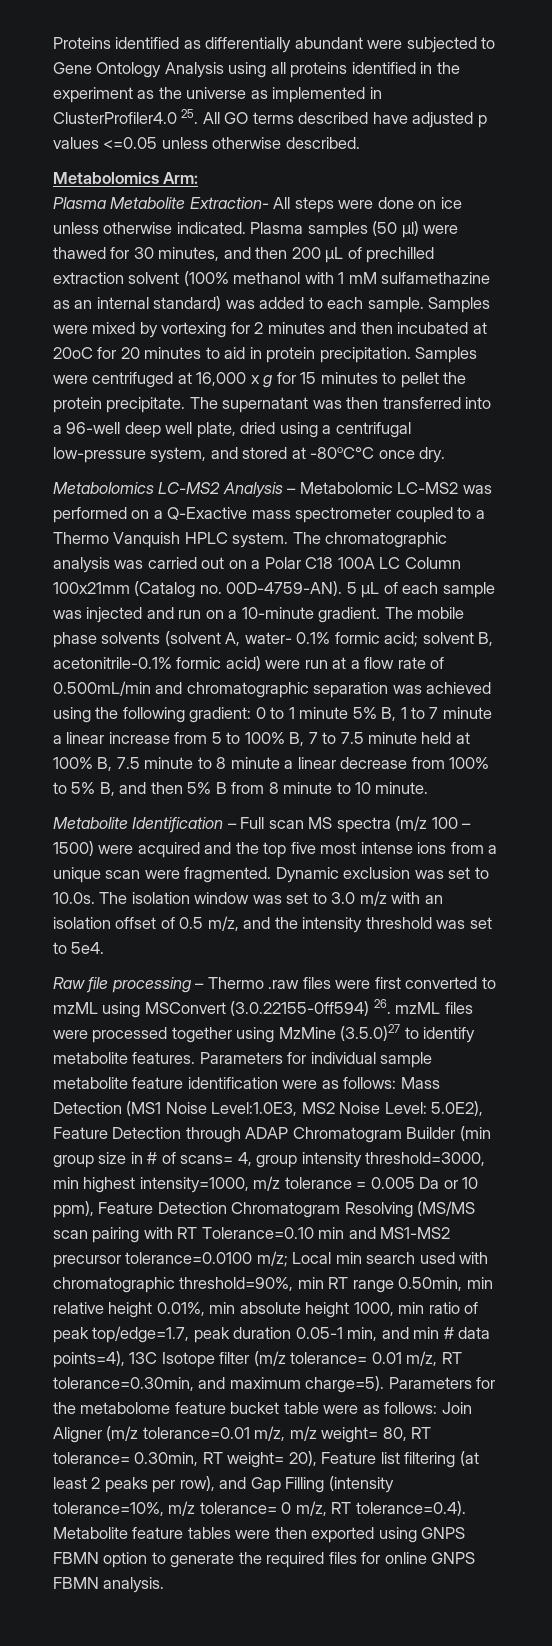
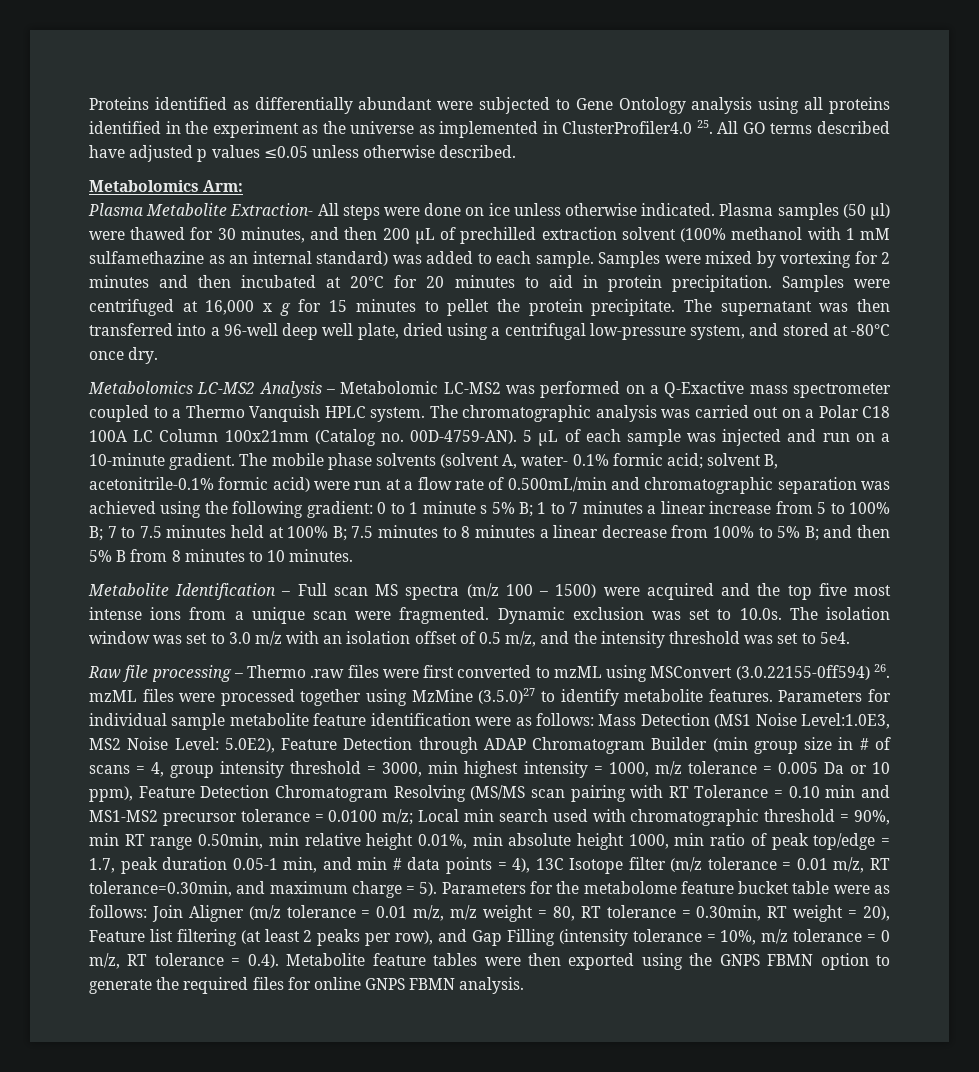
- Proteins identified as differentially abundant were subjected to Gene Ontology Analysis using all proteins identified in the experiment as the universe as implemented in ClusterProfiler4.0 25. All GO terms described have adjusted p values <=0.05 unless otherwise described.
+ Proteins identified as differentially abundant were subjected to Gene Ontology analysis using all proteins identified in the experiment as the universe as implemented in ClusterProfiler4.0 25. All GO terms described have adjusted p values ≤0.05 unless otherwise described.
- Samples were mixed by vortexing for 2 minutes and then incubated at 20oC for 20 minutes to aid in protein precipitation.
+ Samples were mixed by vortexing for 2 minutes and then incubated at 20℃ for 20 minutes to aid in protein precipitation.
- The supernatant was then transferred into a 96-well deep well plate, dried using a centrifugal low-pressure system, and stored at -80oC℃ once dry.
+ The supernatant was then transferred into a 96-well deep well plate, dried using a centrifugal low-pressure system, and stored at -80℃ once dry.
- 0 to 1 minute 5% B, 1 to 7 minute a linear increase from 5 to 100% B, 7 to 7.5 minute held at 100% B, 7.5 minute to 8 minute a linear decrease from 100% to 5% B, and then 5% B from 8 minute to 10 minute.
+ 0 to 1 minute s 5% B; 1 to 7 minutes a linear increase from 5 to 100% B; 7 to 7.5 minutes held at 100% B; 7.5 minutes to 8 minutes a linear decrease from 100% to 5% B; and then 5% B from 8 minutes to 10 minutes.
- 5.0E2), Feature Detection through ADAP Chromatogram Builder (min group size in # of scans= 4, group intensity threshold=3000, min highest intensity=1000, m/z tolerance = 0.005 Da or 10 ppm), Feature Detection Chromatogram Resolving (MS/MS scan pairing with RT Tolerance=0.10 min and MS1-MS2 precursor tolerance=0.0100 m/z;
+ 5.0E2), Feature Detection through ADAP Chromatogram Builder (min group size in # of scans = 4, group intensity threshold = 3000, min highest intensity = 1000, m/z tolerance = 0.005 Da or 10 ppm), Feature Detection Chromatogram Resolving (MS/MS scan pairing with RT Tolerance = 0.10 min and MS1-MS2 precursor tolerance = 0.0100 m/z;
- Local min search used with chromatographic threshold=90%, min RT range 0.50min, min relative height 0.01%, min absolute height 1000, min ratio of peak top/edge=1.7, peak duration 0.05-1 min, and min # data points=4), 13C Isotope filter (m/z tolerance= 0.01 m/z, RT tolerance=0.30min, and maximum charge=5).
+ Local min search used with chromatographic threshold = 90%, min RT range 0.50min, min relative height 0.01%, min absolute height 1000, min ratio of peak top/edge = 1.7, peak duration 0.05-1 min, and min # data points = 4), 13C Isotope filter (m/z tolerance = 0.01 m/z, RT tolerance=0.30min, and maximum charge = 5).
- Parameters for the metabolome feature bucket table were as follows: Join Aligner (m/z tolerance=0.01 m/z, m/z weight= 80, RT tolerance= 0.30min, RT weight= 20), Feature list filtering (at least 2 peaks per row), and Gap Filling (intensity tolerance=10%, m/z tolerance= 0 m/z, RT tolerance=0.4). Metabolite feature tables were then exported using GNPS FBMN option to generate the required files for online GNPS FBMN analysis.
+ Parameters for the metabolome feature bucket table were as follows: Join Aligner (m/z tolerance = 0.01 m/z, m/z weight = 80, RT tolerance = 0.30min, RT weight = 20), Feature list filtering (at least 2 peaks per row), and Gap Filling (intensity tolerance = 10%, m/z tolerance = 0 m/z, RT tolerance = 0.4). Metabolite feature tables were then exported using the GNPS FBMN option to generate the required files for online GNPS FBMN analysis.

